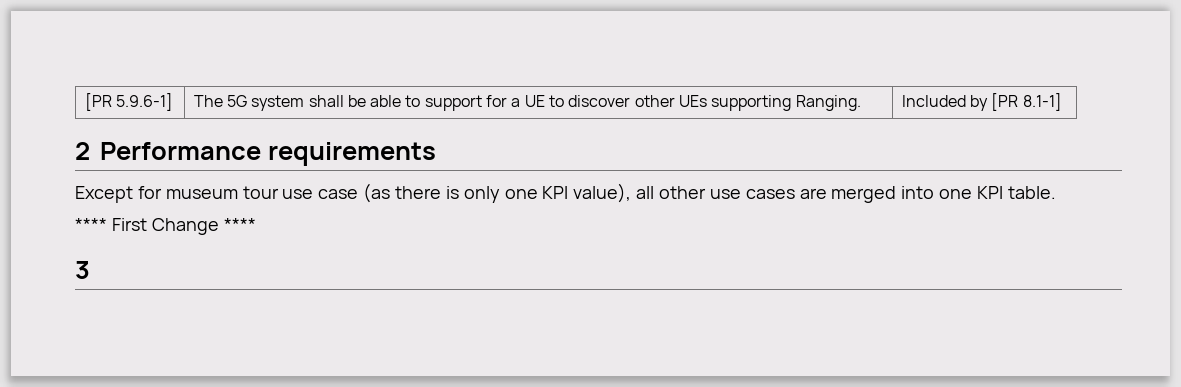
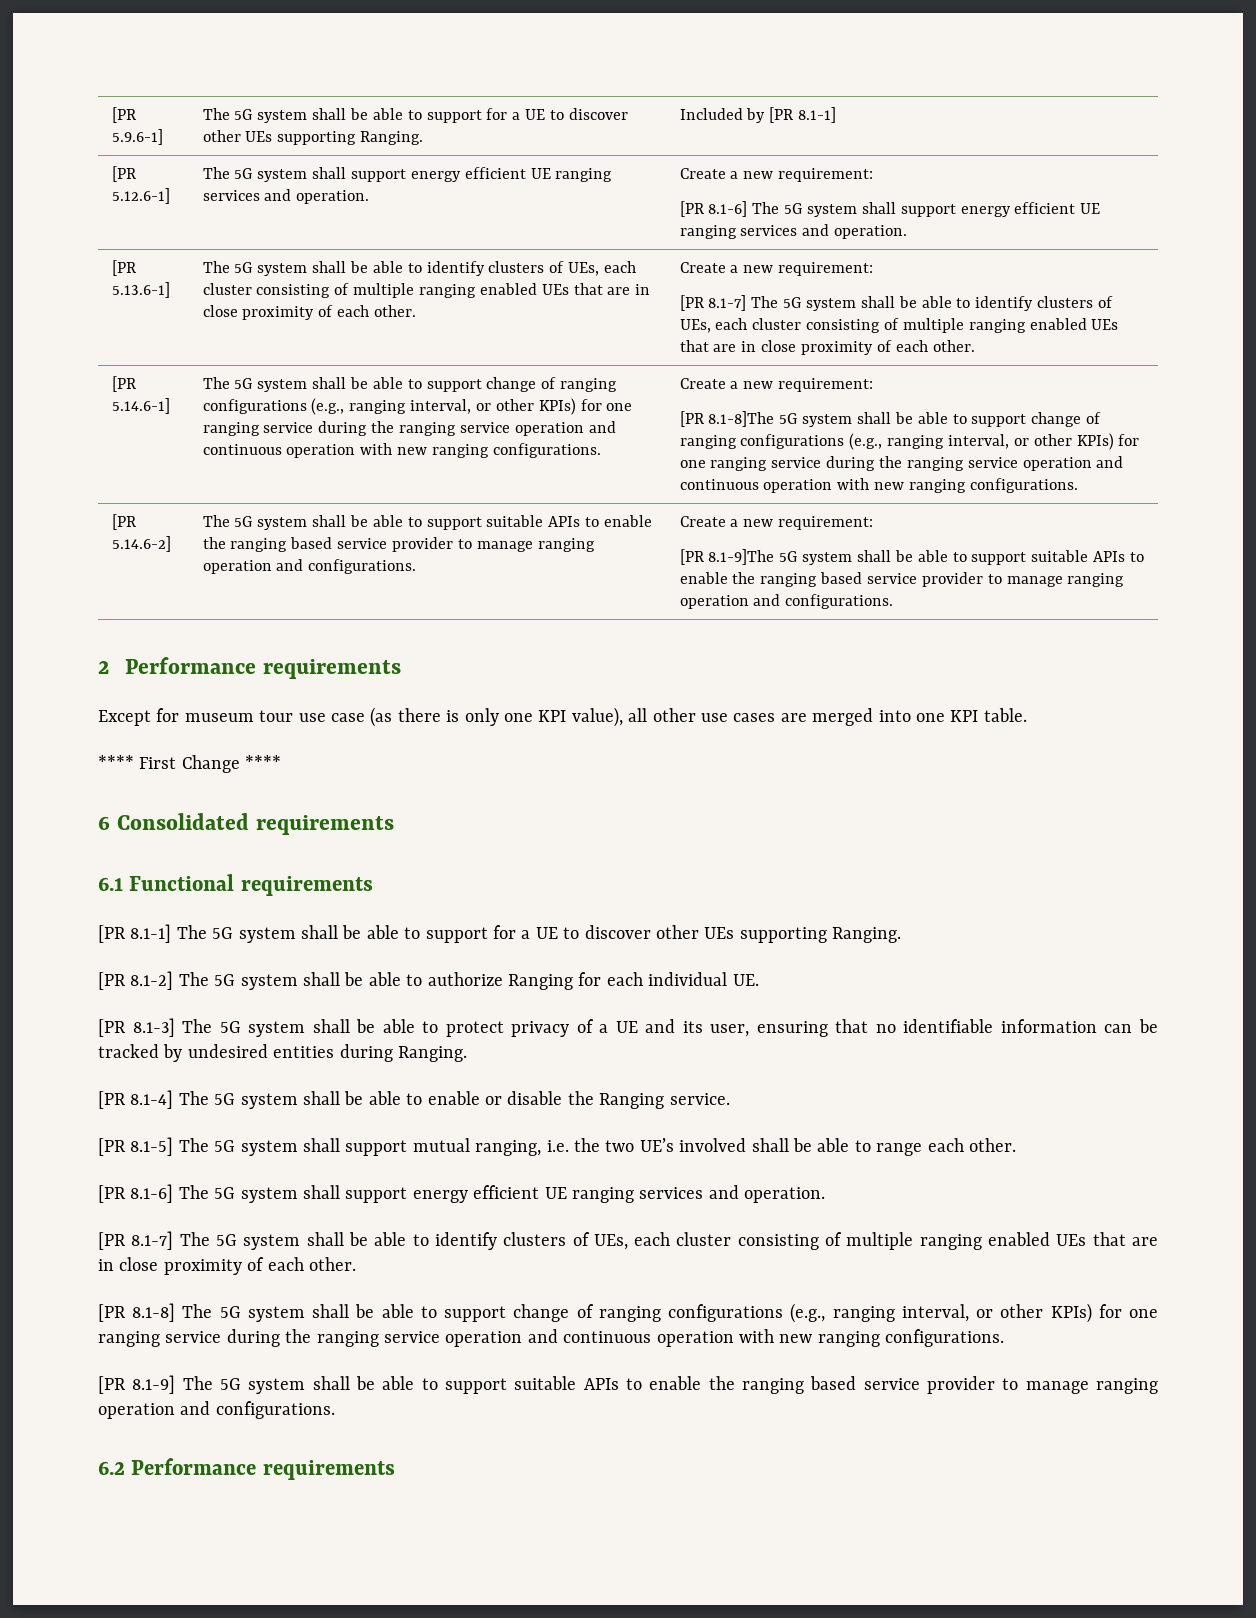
+ [PR 5.12.6-1] | The 5G system shall support energy efficient UE ranging services and operation. | Create a new requirement:
+ [PR 8.1-6] The 5G system shall support energy efficient UE ranging services and operation.
+ [PR 5.13.6-1] | The 5G system shall be able to identify clusters of UEs, each cluster consisting of multiple ranging enabled UEs that are in close proximity of each other. | Create a new requirement:
+ [PR 8.1-7] The 5G system shall be able to identify clusters of UEs, each cluster consisting of multiple ranging enabled UEs that are in close proximity of each other.
+ [PR 5.14.6-1] | The 5G system shall be able to support change of ranging configurations (e.g., ranging interval, or other KPIs) for one ranging service during the ranging service operation and continuous operation with new ranging configurations. | Create a new requirement:
+ [PR 8.1-8]The 5G system shall be able to support change of ranging configurations (e.g., ranging interval, or other KPIs) for one ranging service during the ranging service operation and continuous operation with new ranging configurations.
+ [PR 5.14.6-2] | The 5G system shall be able to support suitable APIs to enable the ranging based service provider to manage ranging operation and configurations. | Create a new requirement:
+ [PR 8.1-9]The 5G system shall be able to support suitable APIs to enable the ranging based service provider to manage ranging operation and configurations.
- 3
+ 6 Consolidated requirements
+ 6.1 Functional requirements
+ [PR 8.1-1] The 5G system shall be able to support for a UE to discover other UEs supporting Ranging.
+ [PR 8.1-2] The 5G system shall be able to authorize Ranging for each individual UE.
+ [PR 8.1-3] The 5G system shall be able to protect privacy of a UE and its user, ensuring that no identifiable information can be tracked by undesired entities during Ranging.
+ [PR 8.1-4] The 5G system shall be able to enable or disable the Ranging service.
+ [PR 8.1-5] The 5G system shall support mutual ranging, i.e. the two UE’s involved shall be able to range each other.
+ [PR 8.1-6] The 5G system shall support energy efficient UE ranging services and operation.
+ [PR 8.1-7] The 5G system shall be able to identify clusters of UEs, each cluster consisting of multiple ranging enabled UEs that are in close proximity of each other.
+ [PR 8.1-8] The 5G system shall be able to support change of ranging configurations (e.g., ranging interval, or other KPIs) for one ranging service during the ranging service operation and continuous operation with new ranging configurations.
+ [PR 8.1-9] The 5G system shall be able to support suitable APIs to enable the ranging based service provider to manage ranging operation and configurations.
+ 6.2 Performance requirements

